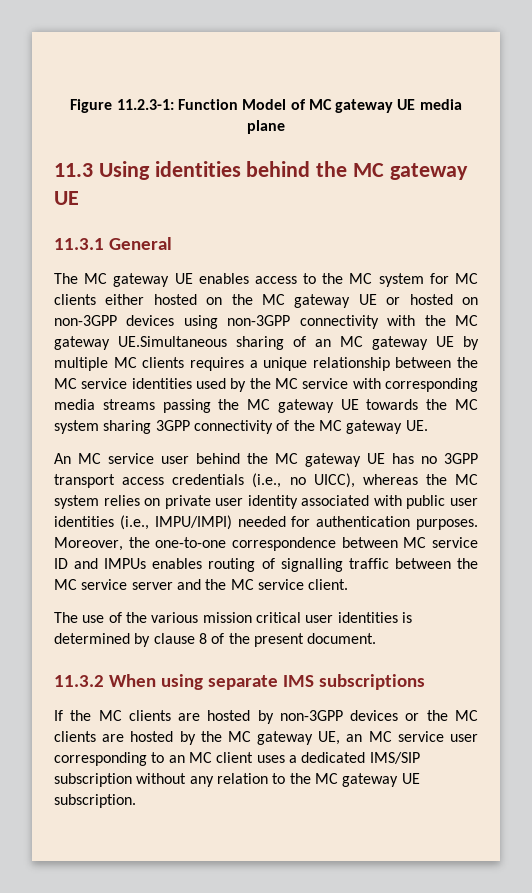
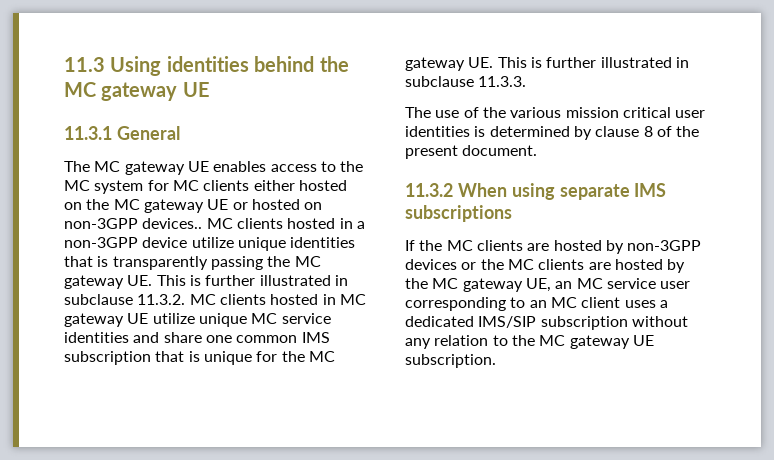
- Figure 11.2.3-1: Function Model of MC gateway UE media plane
- The MC gateway UE enables access to the MC system for MC clients either hosted on the MC gateway UE or hosted on non-3GPP devices using non-3GPP connectivity with the MC gateway UE.Simultaneous sharing of an MC gateway UE by multiple MC clients requires a unique relationship between the MC service identities used by the MC service with corresponding media streams passing the MC gateway UE towards the MC system sharing 3GPP connectivity of the MC gateway UE.
- An MC service user behind the MC gateway UE has no 3GPP transport access credentials (i.e., no UICC), whereas the MC system relies on private user identity associated with public user identities (i.e., IMPU/IMPI) needed for authentication purposes. Moreover, the one-to-one correspondence between MC service ID and IMPUs enables routing of signalling traffic between the MC service server and the MC service client.
+ The MC gateway UE enables access to the MC system for MC clients either hosted on the MC gateway UE or hosted on non-3GPP devices.. MC clients hosted in a non-3GPP device utilize unique identities that is transparently passing the MC gateway UE. This is further illustrated in subclause 11.3.2. MC clients hosted in MC gateway UE utilize unique MC service identities and share one common IMS subscription that is unique for the MC gateway UE. This is further illustrated in subclause 11.3.3.

